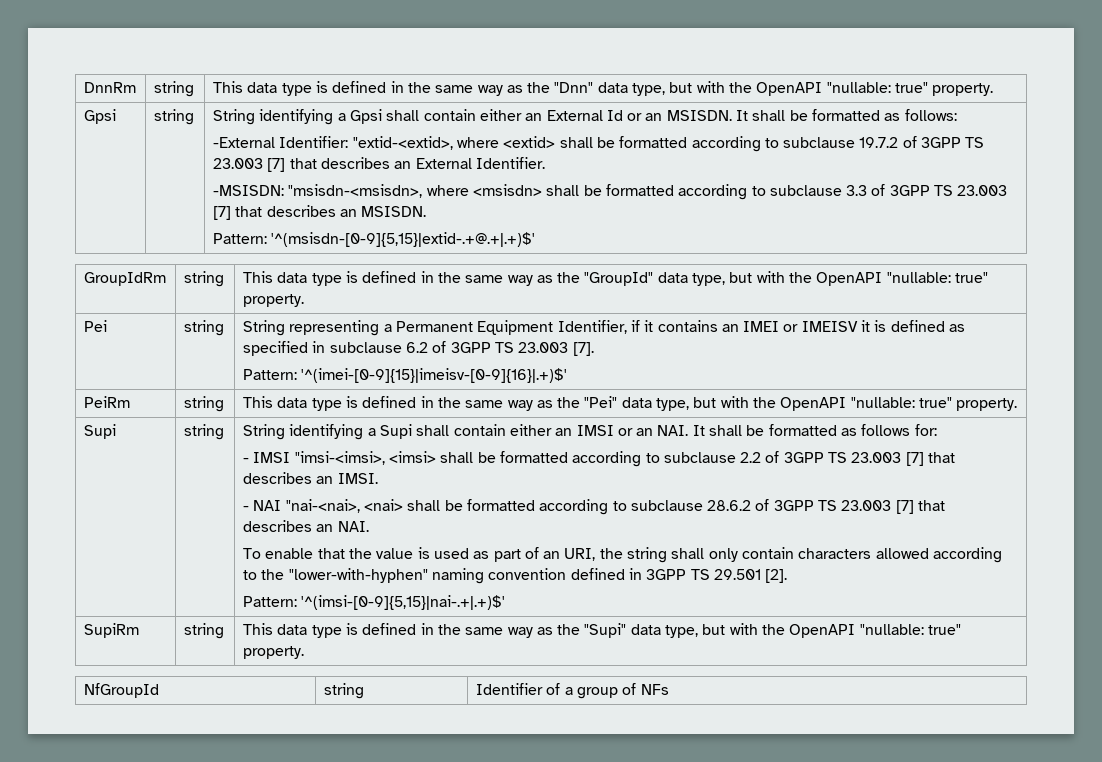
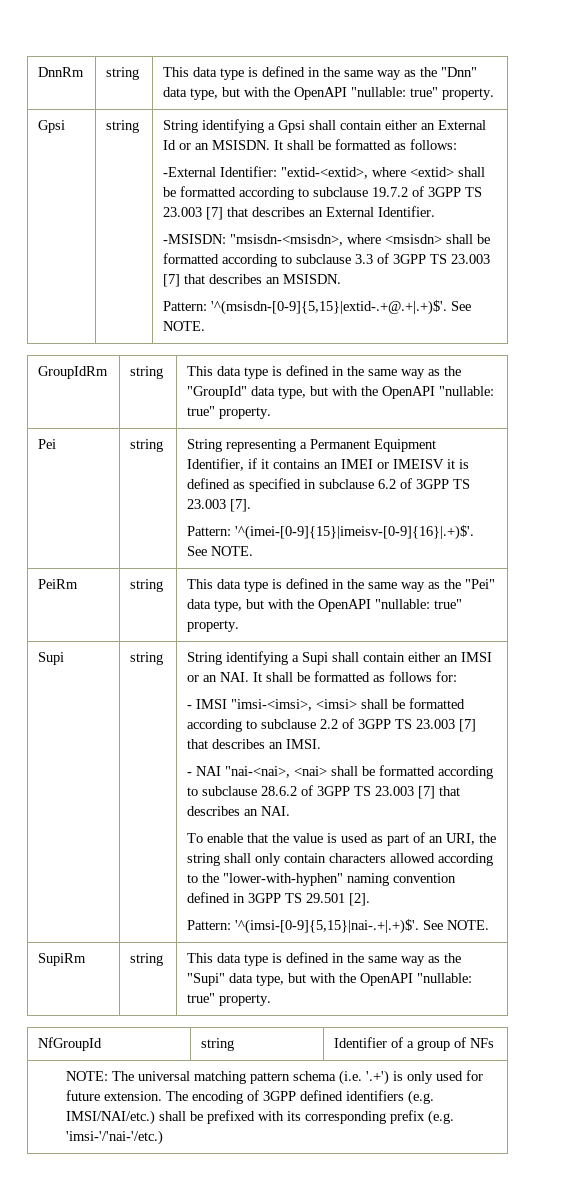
- Pattern: '^(msisdn-[0-9]{5,15}|extid-.+@.+|.+)$'
+ Pattern: '^(msisdn-[0-9]{5,15}|extid-.+@.+|.+)$'. See NOTE.
  Pei | string | String representing a Permanent Equipment Identifier, if it contains an IMEI or IMEISV it is defined as specified in subclause 6.2 of 3GPP TS 23.003 [7].
- Pattern: '^(imei-[0-9]{15}|imeisv-[0-9]{16}|.+)$'
+ Pattern: '^(imei-[0-9]{15}|imeisv-[0-9]{16}|.+)$'. See NOTE.
- Pattern: '^(imsi-[0-9]{5,15}|nai-.+|.+)$'
+ Pattern: '^(imsi-[0-9]{5,15}|nai-.+|.+)$'. See NOTE.
+ NOTE: The universal matching pattern schema (i.e. '.+') is only used for future extension. The encoding of 3GPP defined identifiers (e.g. IMSI/NAI/etc.) shall be prefixed with its corresponding prefix (e.g. 'imsi-'/'nai-'/etc.)

